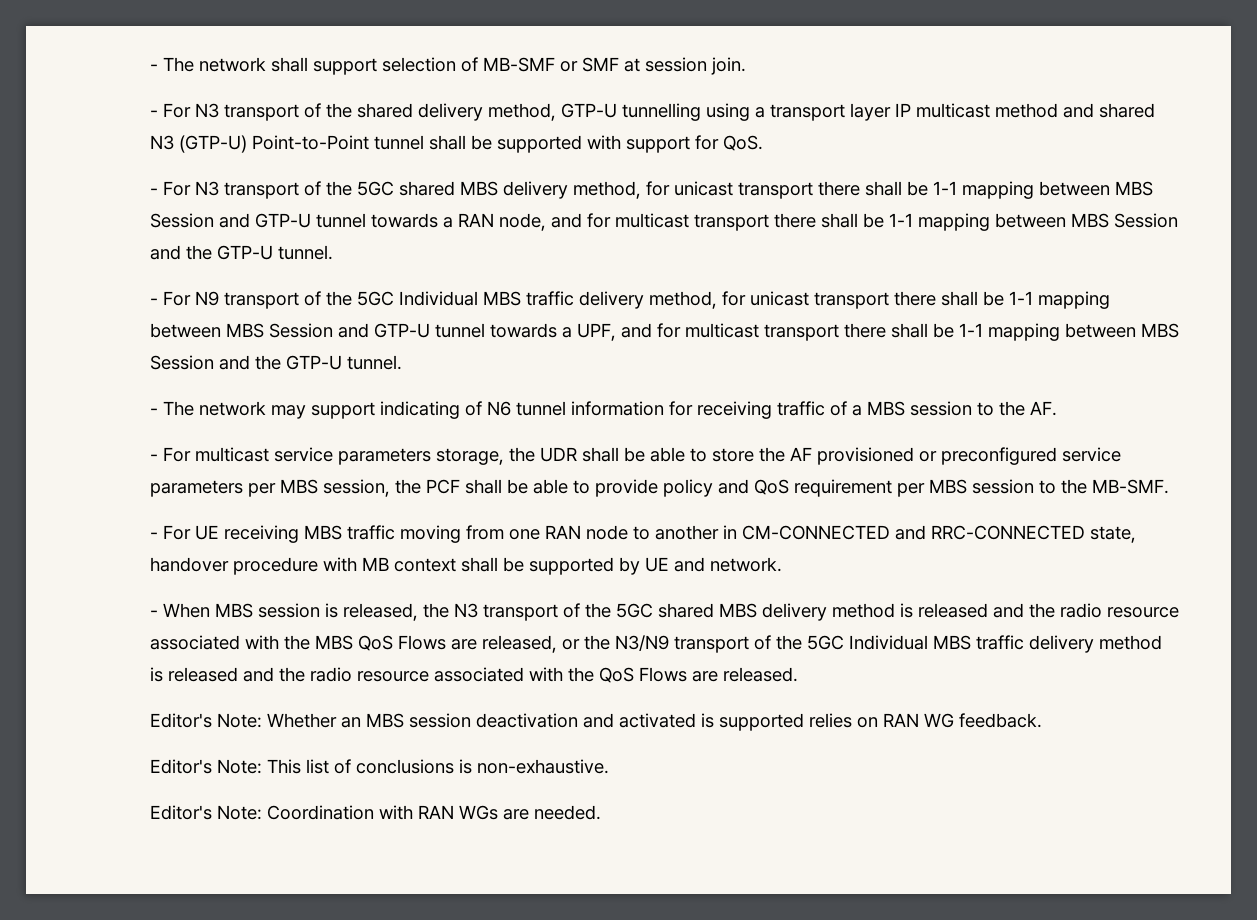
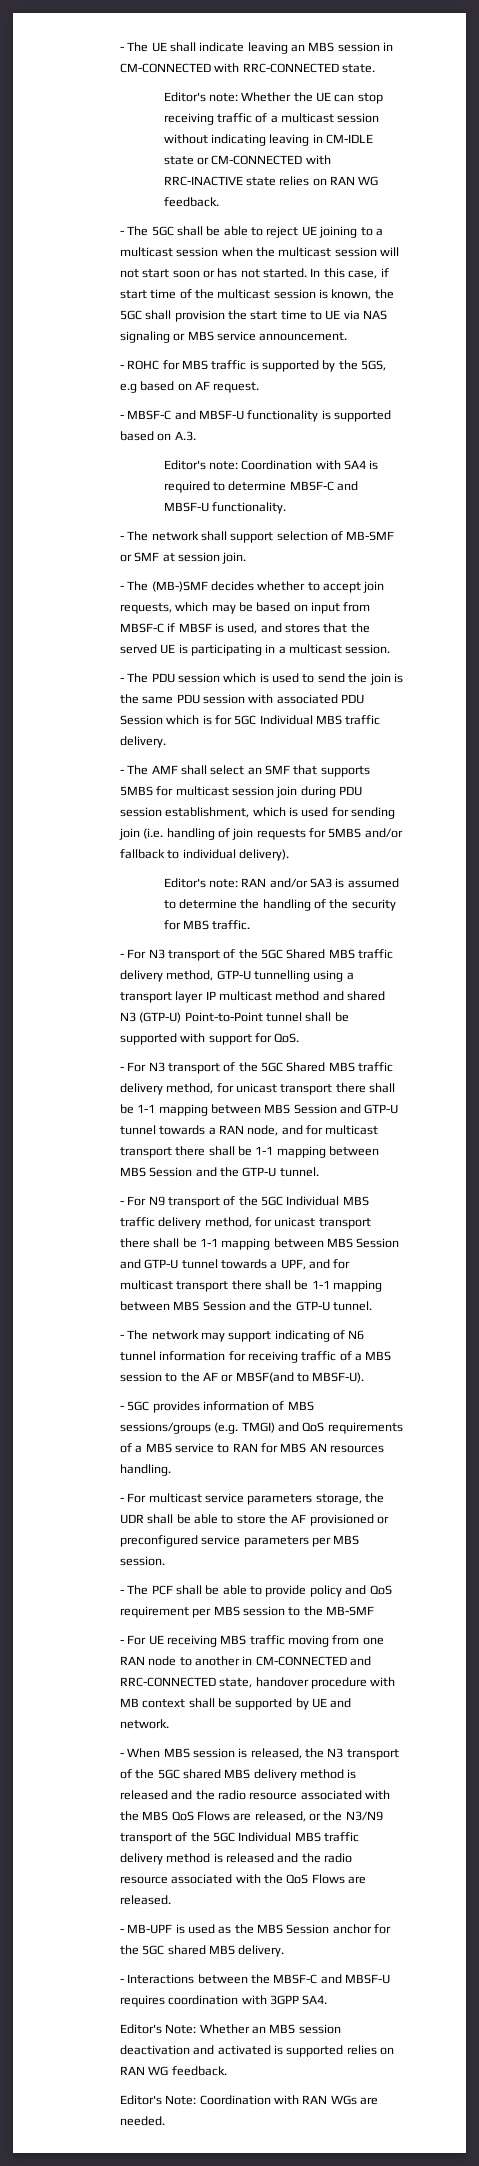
+ - The UE shall indicate leaving an MBS session in CM-CONNECTED with RRC-CONNECTED state.
+ Editor's note: Whether the UE can stop receiving traffic of a multicast session without indicating leaving in CM-IDLE state or CM-CONNECTED with RRC-INACTIVE state relies on RAN WG feedback.
+ - The 5GC shall be able to reject UE joining to a multicast session when the multicast session will not start soon or has not started. In this case, if start time of the multicast session is known, the 5GC shall provision the start time to UE via NAS signaling or MBS service announcement.
+ - ROHC for MBS traffic is supported by the 5GS, e.g based on AF request.
+ - MBSF-C and MBSF-U functionality is supported based on A.3.
+ Editor's note: Coordination with SA4 is required to determine MBSF-C and MBSF-U functionality.
- - For N3 transport of the shared delivery method, GTP-U tunnelling using a transport layer IP multicast method and shared N3 (GTP-U) Point-to-Point tunnel shall be supported with support for QoS.
+ - The (MB-)SMF decides whether to accept join requests, which may be based on input from MBSF-C if MBSF is used, and stores that the served UE is participating in a multicast session.
+ - The PDU session which is used to send the join is the same PDU session with associated PDU Session which is for 5GC Individual MBS traffic delivery.
+ - The AMF shall select an SMF that supports 5MBS for multicast session join during PDU session establishment, which is used for sending join (i.e. handling of join requests for 5MBS and/or fallback to individual delivery).
+ Editor's note: RAN and/or SA3 is assumed to determine the handling of the security for MBS traffic.
+ - For N3 transport of the 5GC Shared MBS traffic delivery method, GTP-U tunnelling using a transport layer IP multicast method and shared N3 (GTP-U) Point-to-Point tunnel shall be supported with support for QoS.
- - For N3 transport of the 5GC shared MBS delivery method, for unicast transport there shall be 1-1 mapping between MBS Session and GTP-U tunnel towards a RAN node, and for multicast transport there shall be 1-1 mapping between MBS Session and the GTP-U tunnel.
+ - For N3 transport of the 5GC Shared MBS traffic delivery method, for unicast transport there shall be 1-1 mapping between MBS Session and GTP-U tunnel towards a RAN node, and for multicast transport there shall be 1-1 mapping between MBS Session and the GTP-U tunnel.
- - The network may support indicating of N6 tunnel information for receiving traffic of a MBS session to the AF.
+ - The network may support indicating of N6 tunnel information for receiving traffic of a MBS session to the AF or MBSF(and to MBSF-U).
+ - 5GC provides information of MBS sessions/groups (e.g. TMGI) and QoS requirements of a MBS service to RAN for MBS AN resources handling.
- - For multicast service parameters storage, the UDR shall be able to store the AF provisioned or preconfigured service parameters per MBS session, the PCF shall be able to provide policy and QoS requirement per MBS session to the MB-SMF.
+ - For multicast service parameters storage, the UDR shall be able to store the AF provisioned or preconfigured service parameters per MBS session.
+ - The PCF shall be able to provide policy and QoS requirement per MBS session to the MB-SMF
+ - MB-UPF is used as the MBS Session anchor for the 5GC shared MBS delivery.
+ - Interactions between the MBSF-C and MBSF-U requires coordination with 3GPP SA4.
- Editor's Note: This list of conclusions is non-exhaustive.

